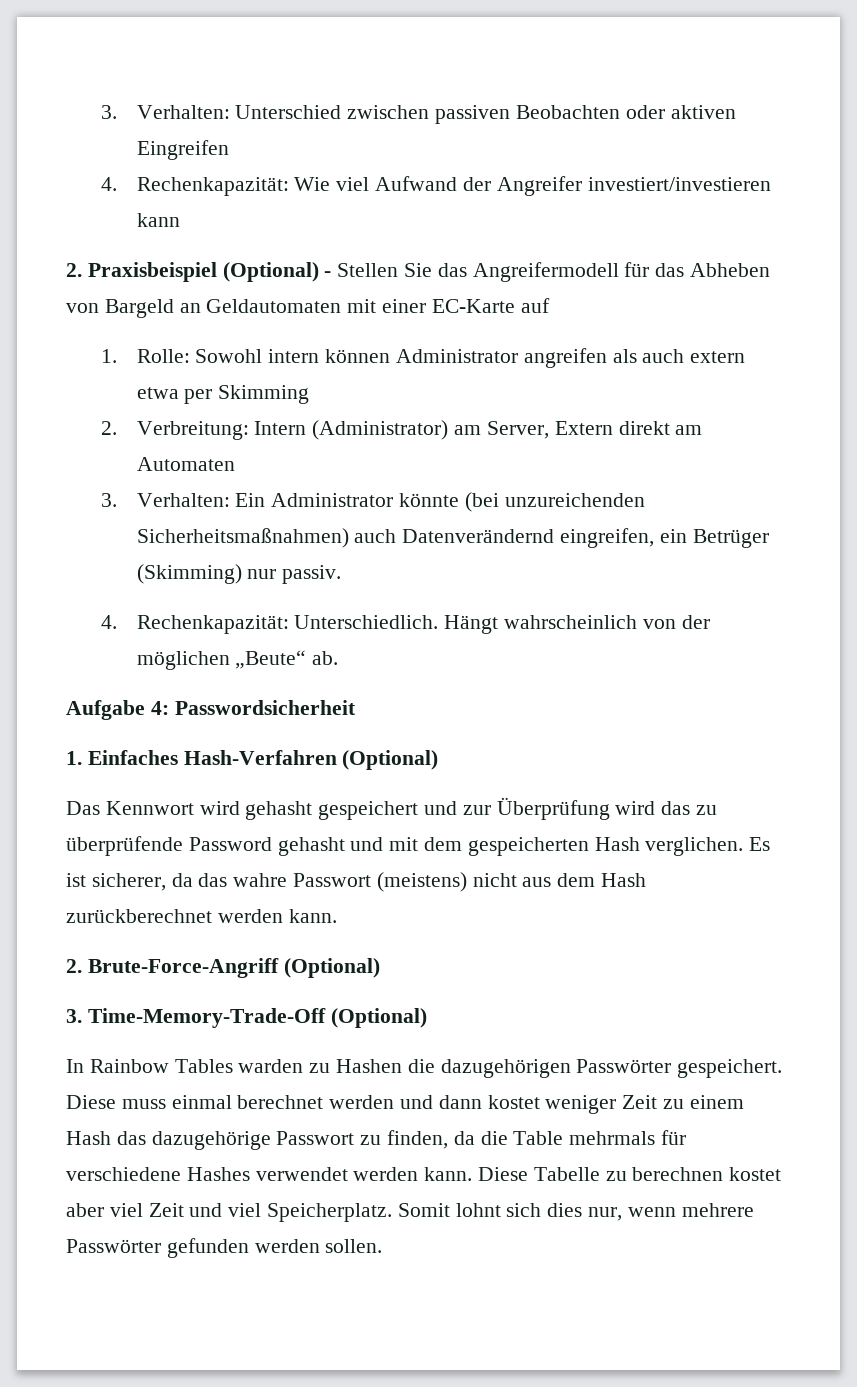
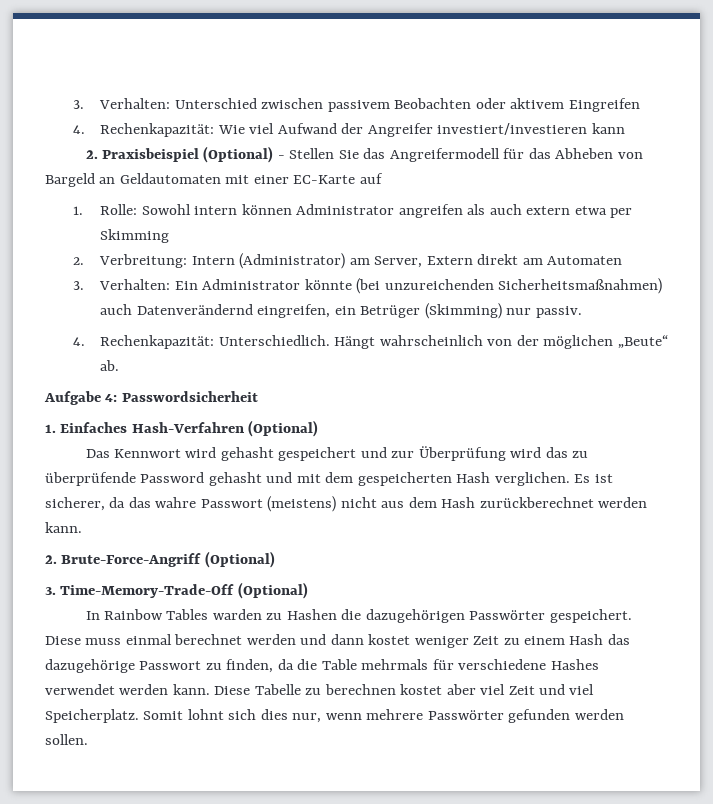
- 3. Verhalten: Unterschied zwischen passiven Beobachten oder aktiven Eingreifen
+ 3. Verhalten: Unterschied zwischen passivem Beobachten oder aktivem Eingreifen

